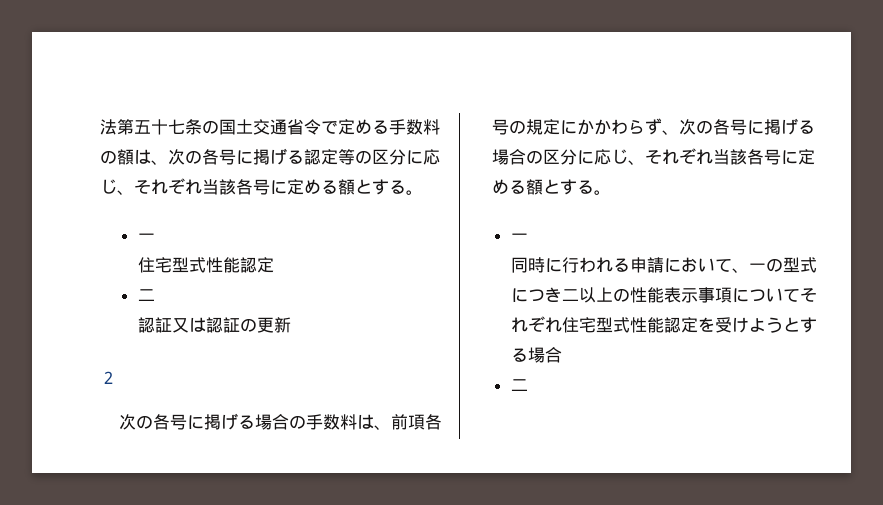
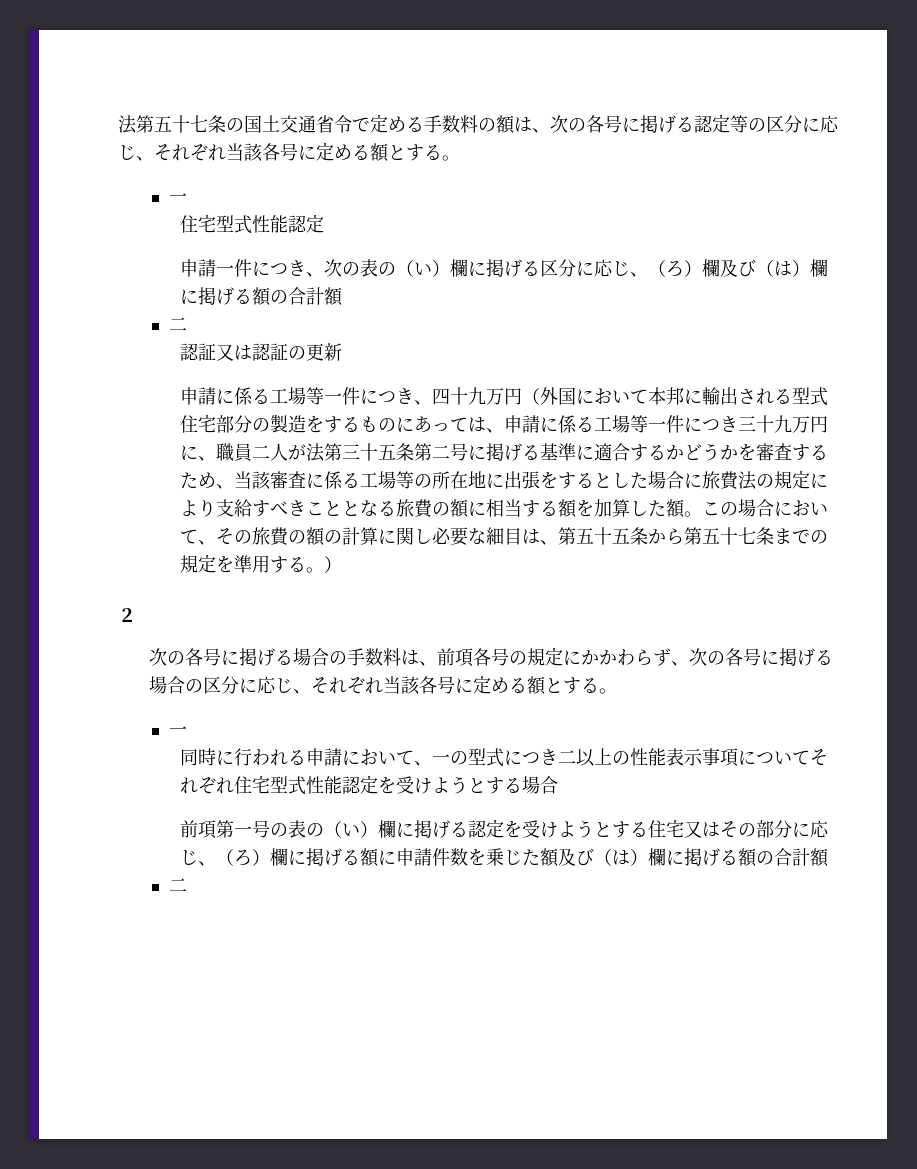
+ 申請一件につき、次の表の（い）欄に掲げる区分に応じ、（ろ）欄及び（は）欄に掲げる額の合計額
+ 申請に係る工場等一件につき、四十九万円（外国において本邦に輸出される型式住宅部分の製造をするものにあっては、申請に係る工場等一件につき三十九万円に、職員二人が法第三十五条第二号に掲げる基準に適合するかどうかを審査するため、当該審査に係る工場等の所在地に出張をするとした場合に旅費法の規定により支給すべきこととなる旅費の額に相当する額を加算した額。この場合において、その旅費の額の計算に関し必要な細目は、第五十五条から第五十七条までの規定を準用する。）
+ 前項第一号の表の（い）欄に掲げる認定を受けようとする住宅又はその部分に応じ、（ろ）欄に掲げる額に申請件数を乗じた額及び（は）欄に掲げる額の合計額

